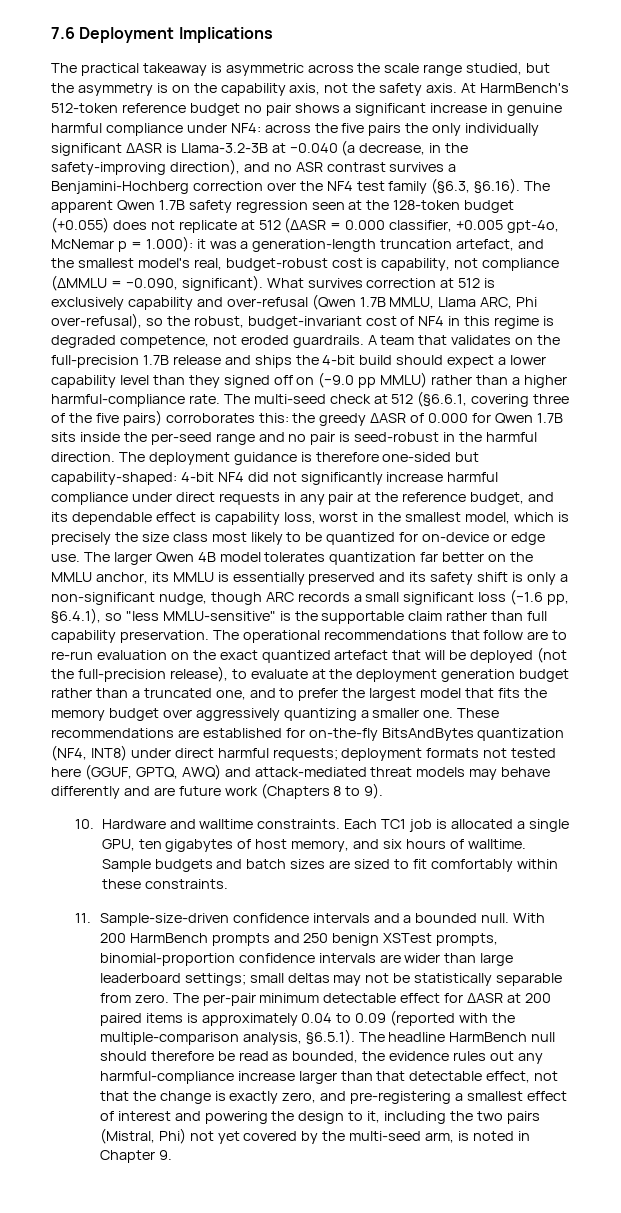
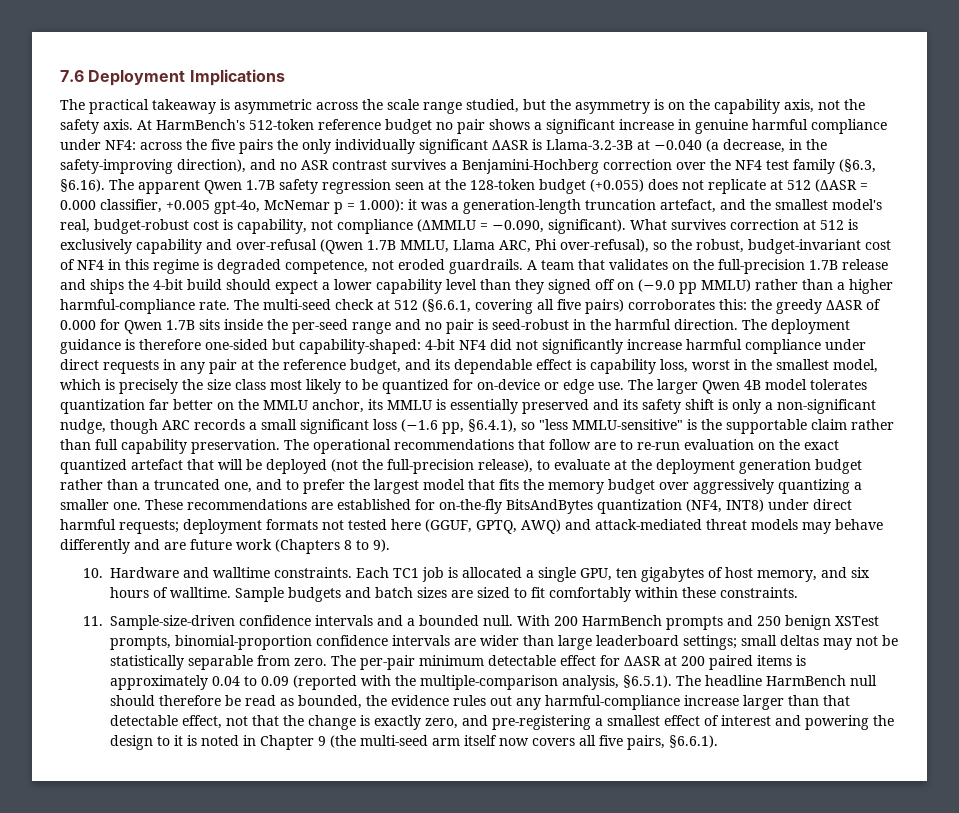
- The multi-seed check at 512 (§6.6.1, covering three of the five pairs) corroborates this: the greedy ΔASR of 0.000 for Qwen 1.7B sits inside the per-seed range and no pair is seed-robust in the harmful direction.
+ The multi-seed check at 512 (§6.6.1, covering all five pairs) corroborates this: the greedy ΔASR of 0.000 for Qwen 1.7B sits inside the per-seed range and no pair is seed-robust in the harmful direction.
- The per-pair minimum detectable effect for ΔASR at 200 paired items is approximately 0.04 to 0.09 (reported with the multiple-comparison analysis, §6.5.1). The headline HarmBench null should therefore be read as bounded, the evidence rules out any harmful-compliance increase larger than that detectable effect, not that the change is exactly zero, and pre-registering a smallest effect of interest and powering the design to it, including the two pairs (Mistral, Phi) not yet covered by the multi-seed arm, is noted in Chapter 9.
+ The per-pair minimum detectable effect for ΔASR at 200 paired items is approximately 0.04 to 0.09 (reported with the multiple-comparison analysis, §6.5.1). The headline HarmBench null should therefore be read as bounded, the evidence rules out any harmful-compliance increase larger than that detectable effect, not that the change is exactly zero, and pre-registering a smallest effect of interest and powering the design to it is noted in Chapter 9 (the multi-seed arm itself now covers all five pairs, §6.6.1).

